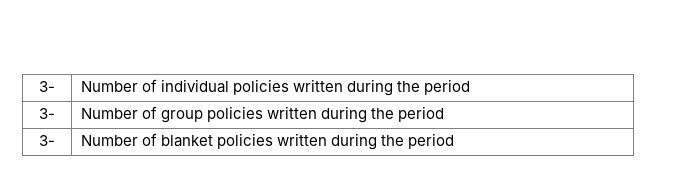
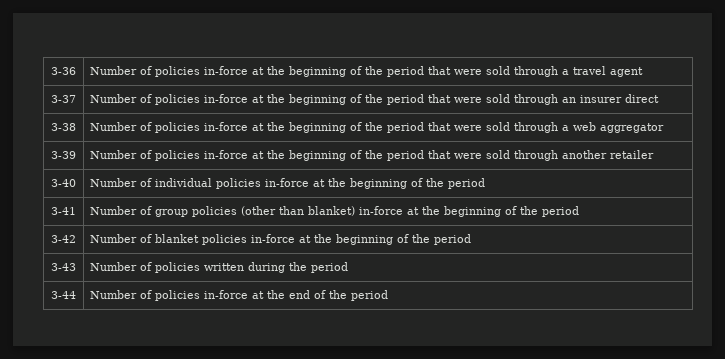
- 3- | Number of individual policies written during the period
- 3- | Number of group policies written during the period
- 3- | Number of blanket policies written during the period
+ 3-36 | Number of policies in-force at the beginning of the period that were sold through a travel agent
+ 3-37 | Number of policies in-force at the beginning of the period that were sold through an insurer direct
+ 3-38 | Number of policies in-force at the beginning of the period that were sold through a web aggregator
+ 3-39 | Number of policies in-force at the beginning of the period that were sold through another retailer
+ 3-40 | Number of individual policies in-force at the beginning of the period
+ 3-41 | Number of group policies (other than blanket) in-force at the beginning of the period
+ 3-42 | Number of blanket policies in-force at the beginning of the period
+ 3-43 | Number of policies written during the period
+ 3-44 | Number of policies in-force at the end of the period

